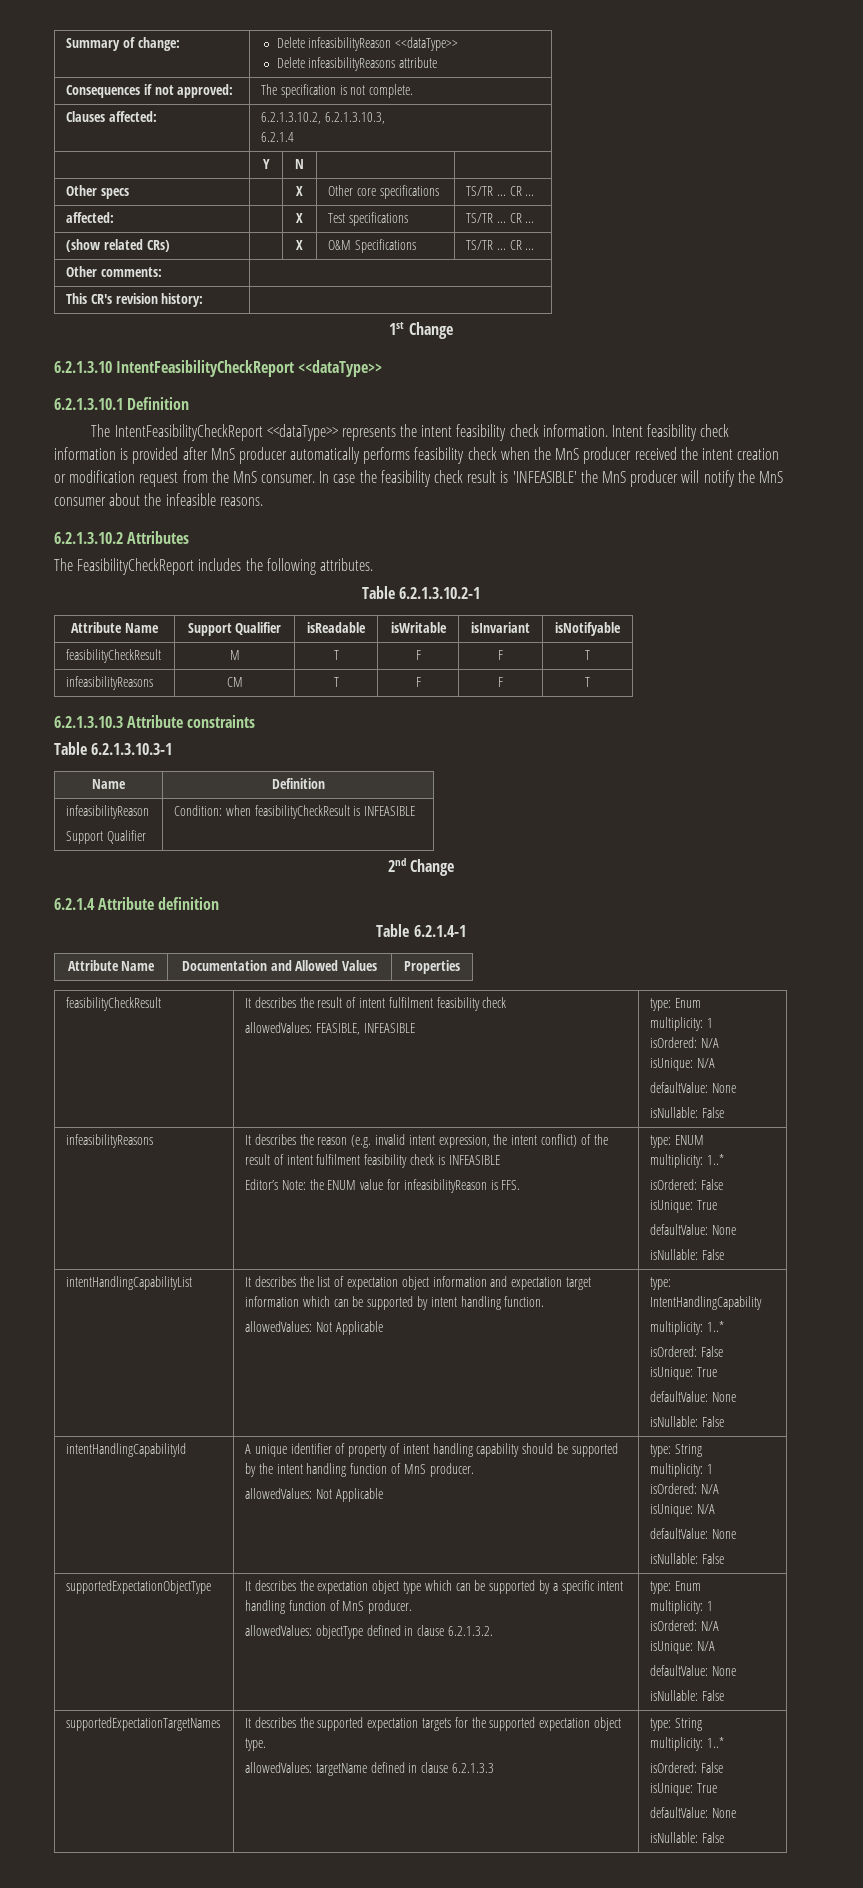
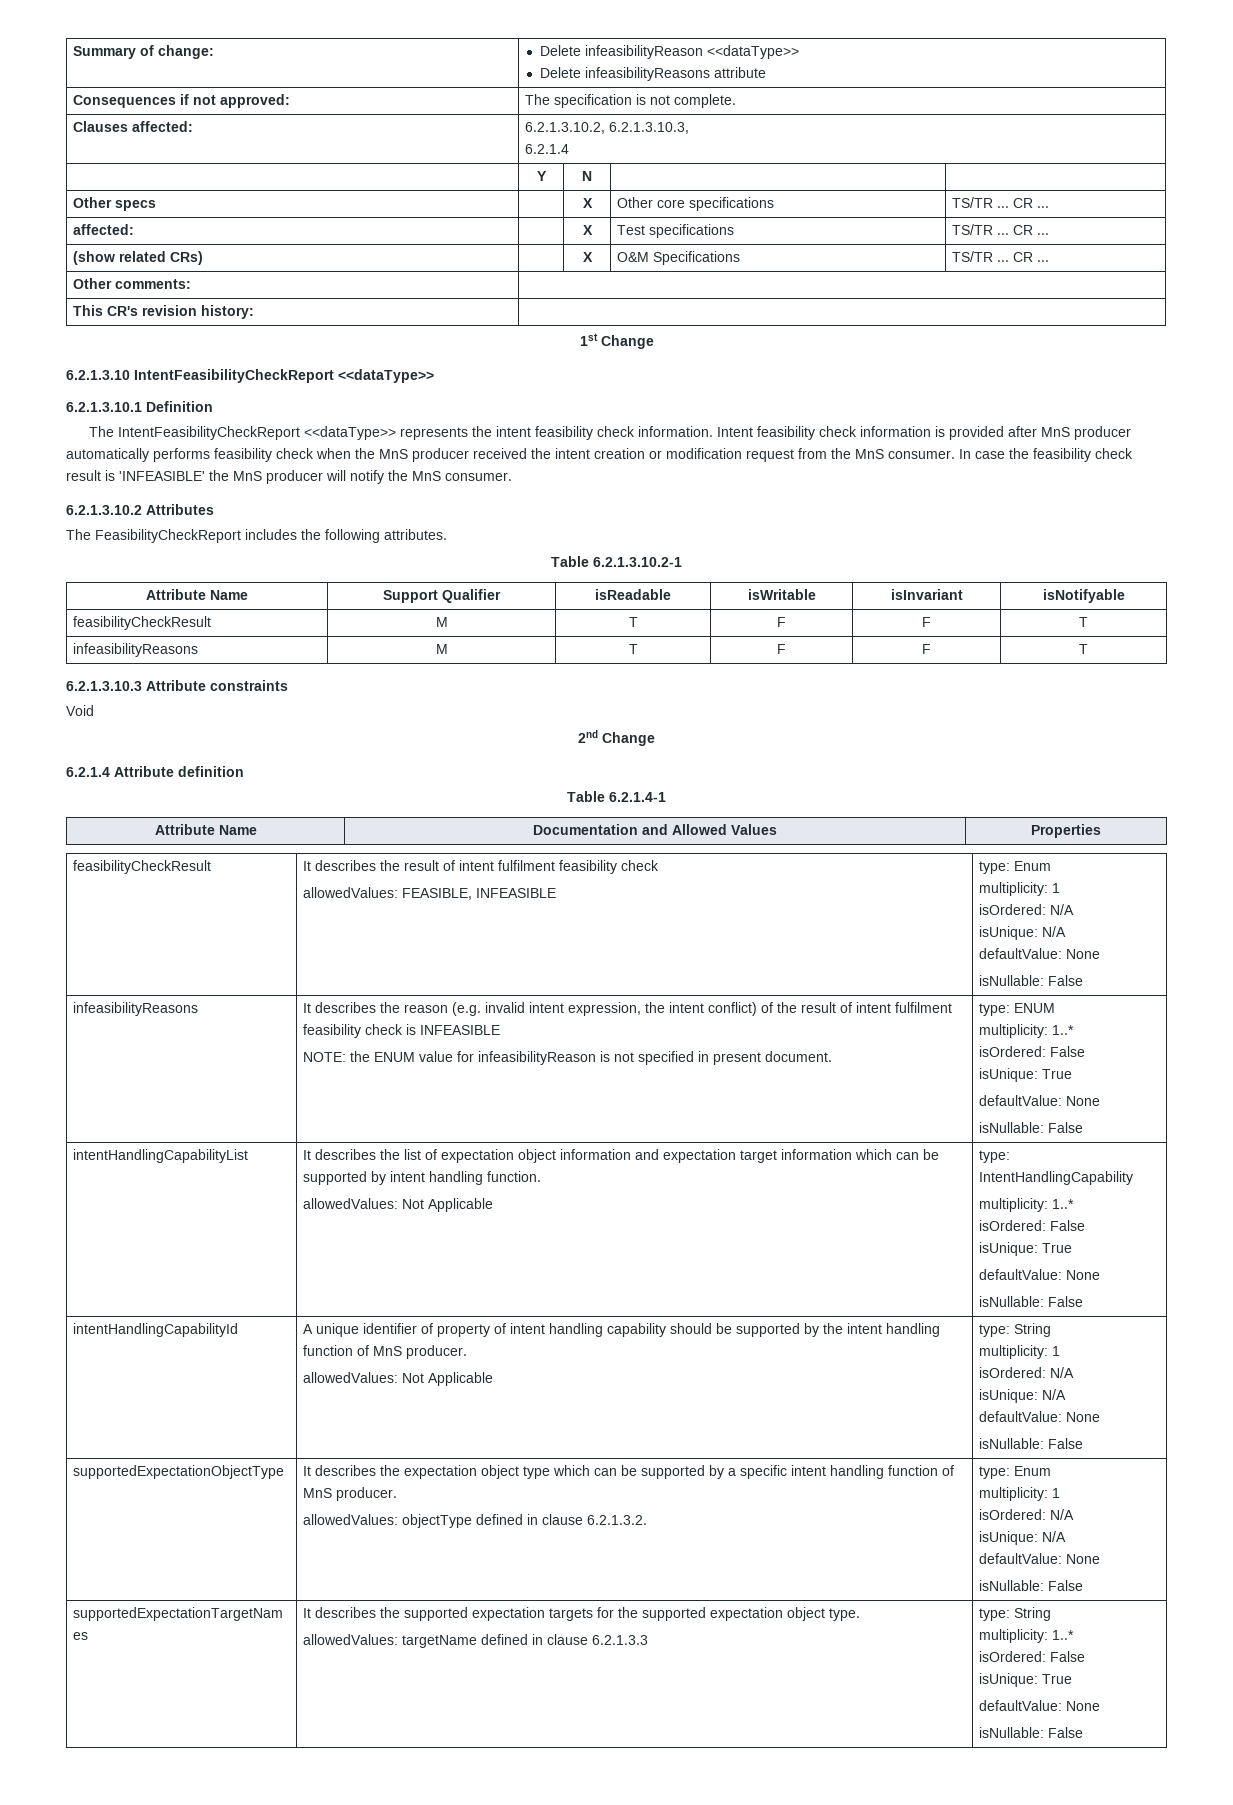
- In case the feasibility check result is 'INFEASIBLE' the MnS producer will notify the MnS consumer about the infeasible reasons.
+ In case the feasibility check result is 'INFEASIBLE' the MnS producer will notify the MnS consumer.
- infeasibilityReasons | CM | T | F | F | T
+ infeasibilityReasons | M | T | F | F | T
- Table 6.2.1.3.10.3-1
- Name | Definition
- infeasibilityReason
- Support Qualifier | Condition: when feasibilityCheckResult is INFEASIBLE
+ Void
- Editor’s Note: the ENUM value for infeasibilityReason is FFS.
+ NOTE: the ENUM value for infeasibilityReason is not specified in present document.

